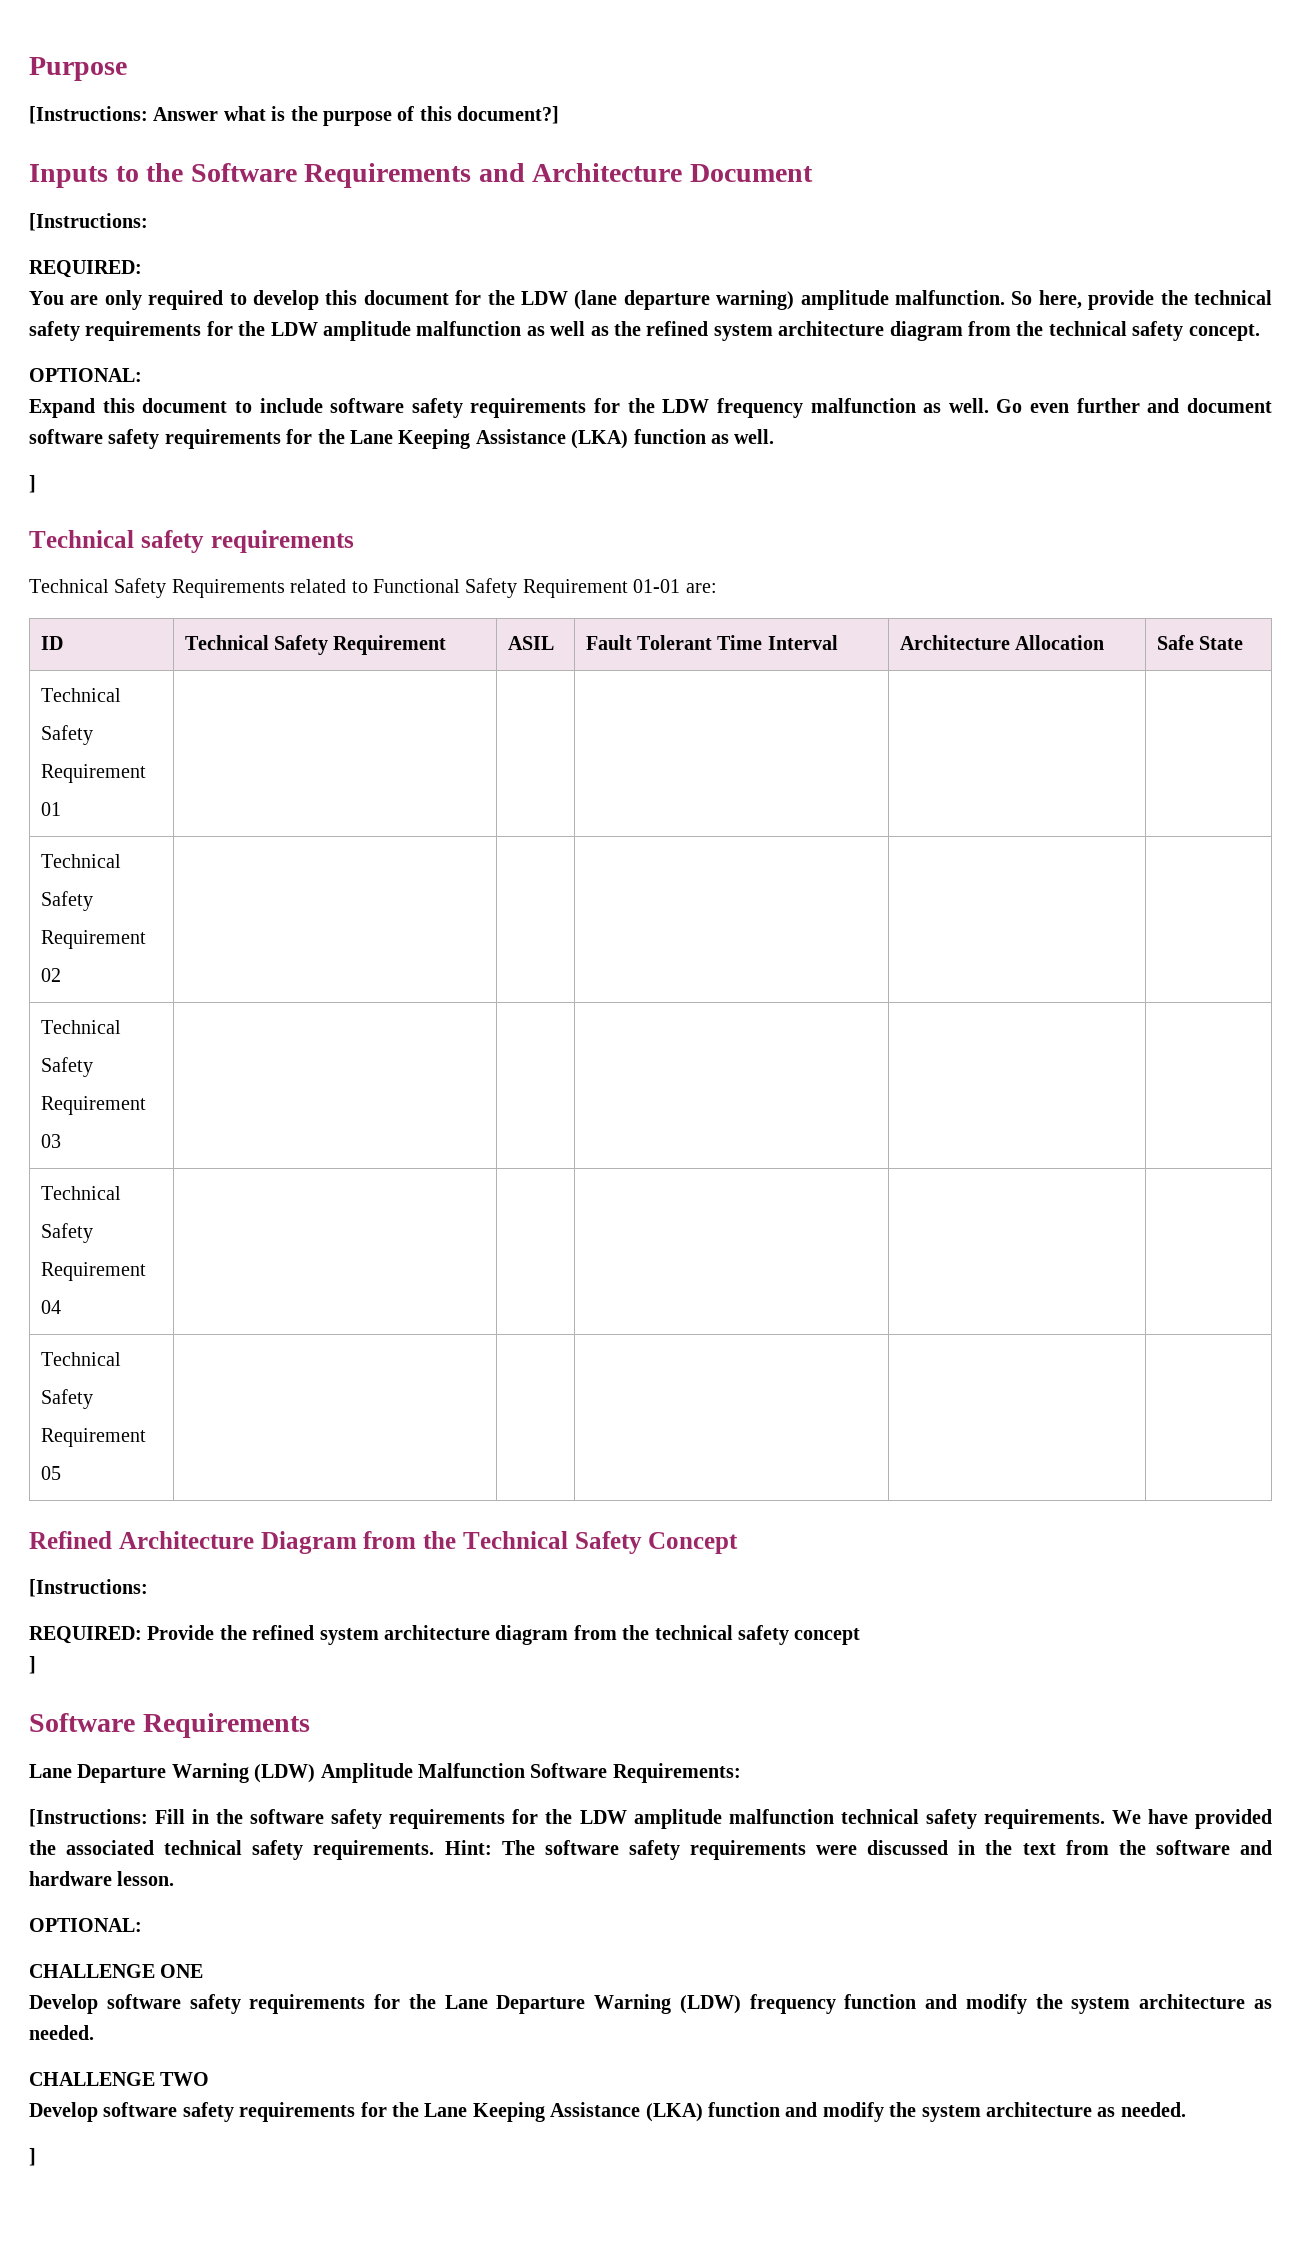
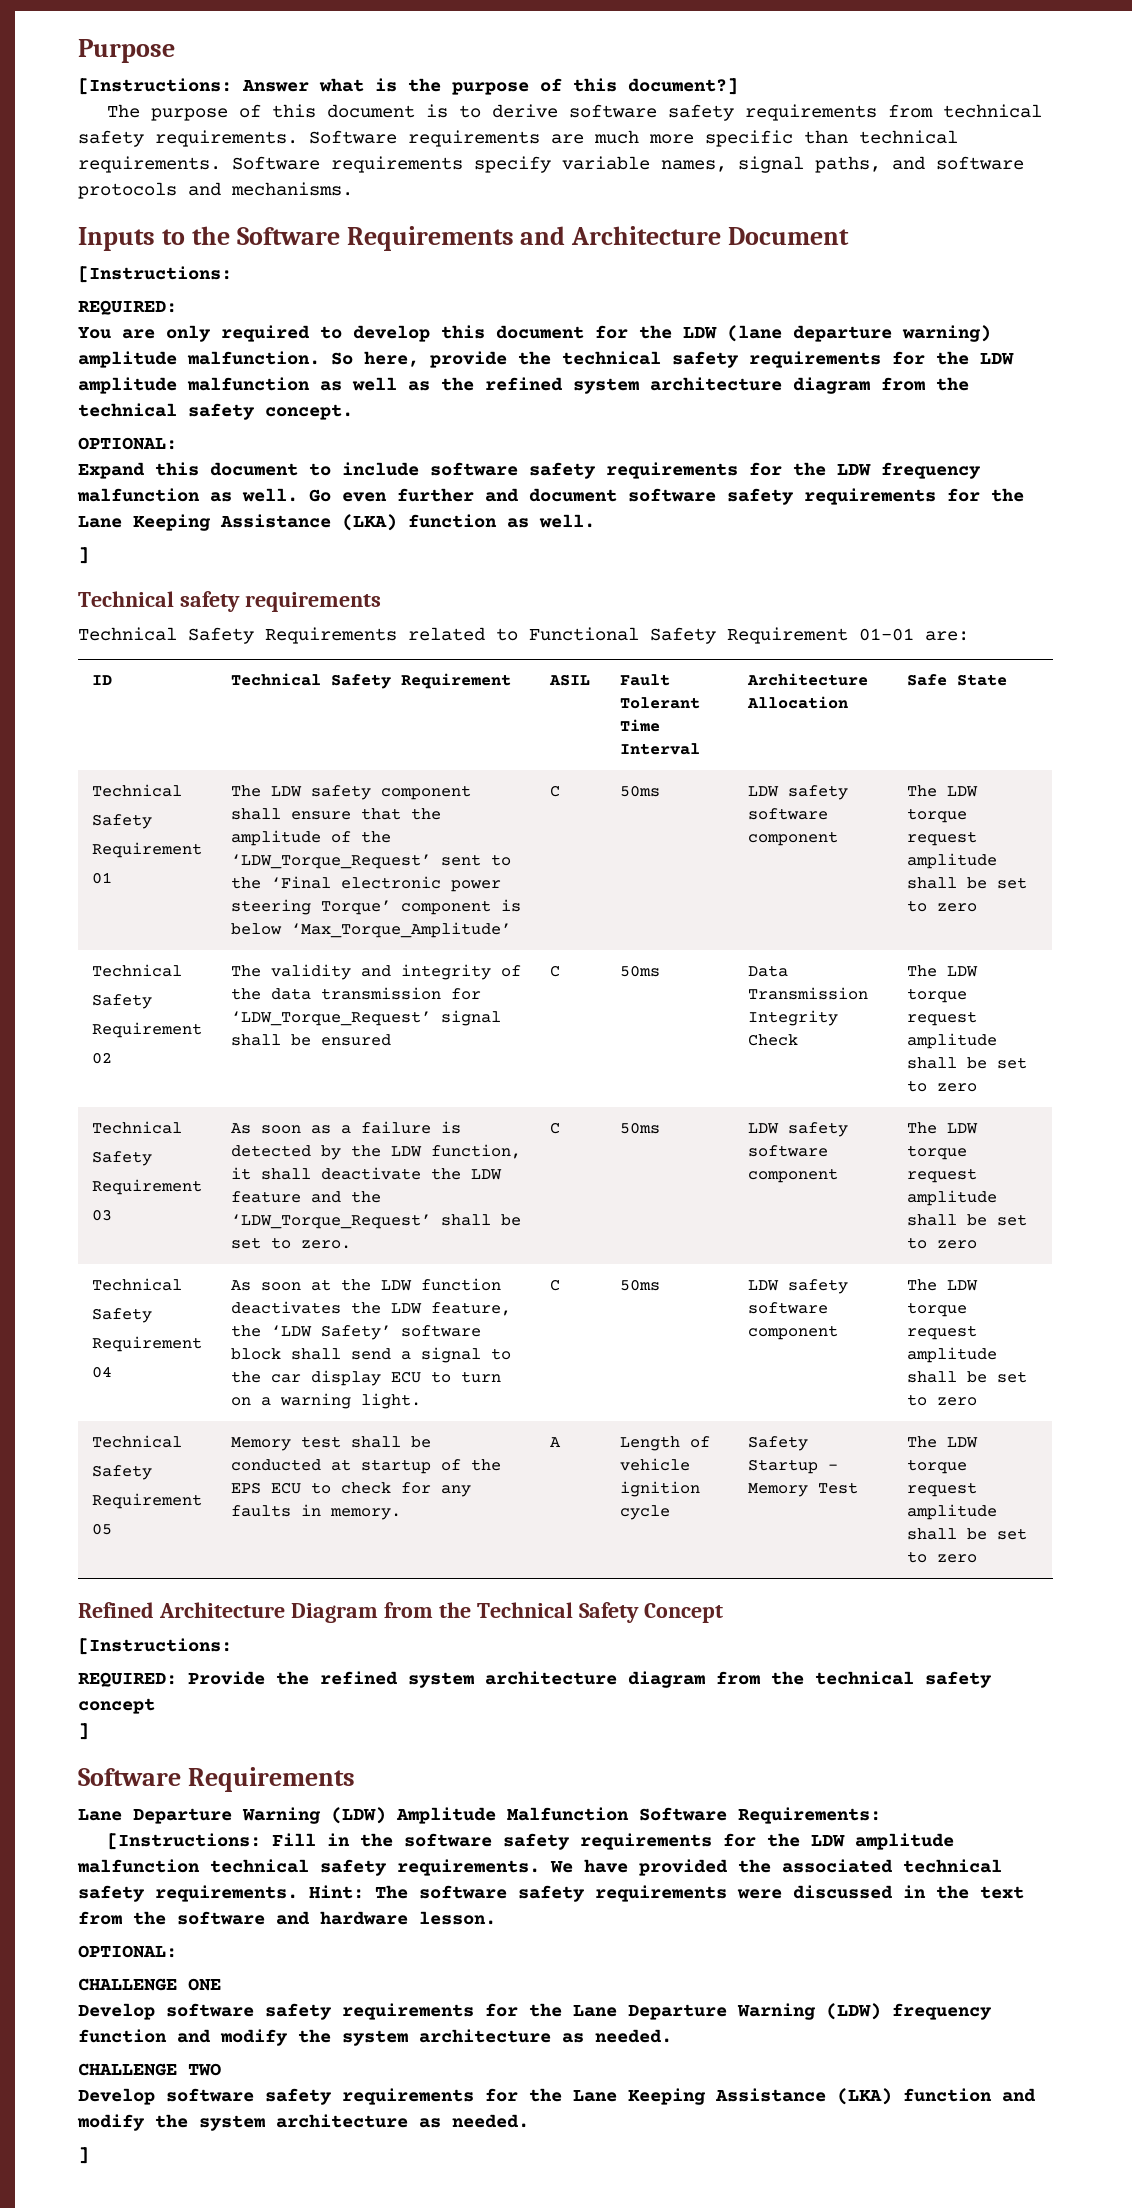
+ The purpose of this document is to derive software safety requirements from technical safety requirements. Software requirements are much more specific than technical requirements. Software requirements specify variable names, signal paths, and software protocols and mechanisms.
- 01 | | | | |
+ 01 | The LDW safety component shall ensure that the amplitude of the ‘LDW_Torque_Request’ sent to the ‘Final electronic power steering Torque’ component is below ‘Max_Torque_Amplitude’ | C | 50ms | LDW safety software component | The LDW torque request amplitude shall be set to zero
  Technical
  Safety
  Requirement
- 02 | | | | |
+ 02 | The validity and integrity of the data transmission for ‘LDW_Torque_Request’ signal shall be ensured | C | 50ms | Data Transmission Integrity Check | The LDW torque request amplitude shall be set to zero
  Technical
  Safety
  Requirement
- 03 | | | | |
+ 03 | As soon as a failure is detected by the LDW function, it shall deactivate the LDW feature and the ‘LDW_Torque_Request’ shall be set to zero. | C | 50ms | LDW safety software component | The LDW torque request amplitude shall be set to zero
  Technical
  Safety
  Requirement
- 04 | | | | |
+ 04 | As soon at the LDW function deactivates the LDW feature, the ‘LDW Safety’ software block shall send a signal to the car display ECU to turn on a warning light. | C | 50ms | LDW safety software component | The LDW torque request amplitude shall be set to zero
  Technical
  Safety
  Requirement
- 05 | | | | |
+ 05 | Memory test shall be conducted at startup of the EPS ECU to check for any faults in memory. | A | Length of vehicle ignition cycle | Safety Startup – Memory Test | The LDW torque request amplitude shall be set to zero

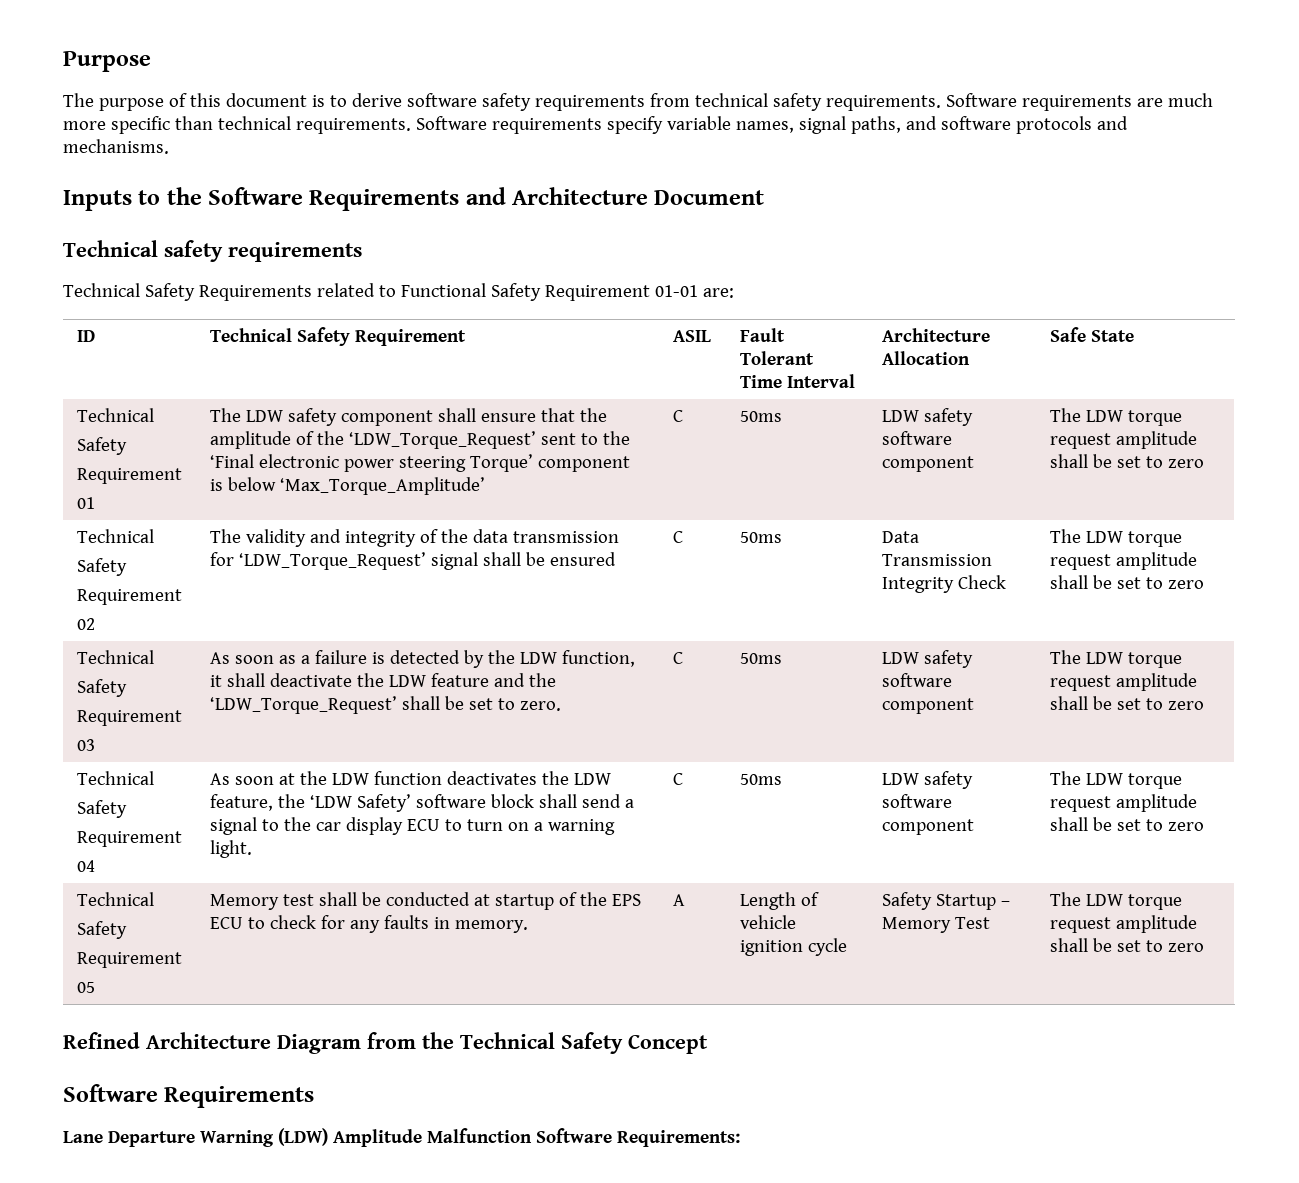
- [Instructions: Answer what is the purpose of this document?]
  Inputs to the Software Requirements and Architecture Document
- [Instructions:
- REQUIRED:
- You are only required to develop this document for the LDW (lane departure warning) amplitude malfunction. So here, provide the technical safety requirements for the LDW amplitude malfunction as well as the refined system architecture diagram from the technical safety concept.
- OPTIONAL:
- Expand this document to include software safety requirements for the LDW frequency malfunction as well. Go even further and document software safety requirements for the Lane Keeping Assistance (LKA) function as well.
- ]
  Refined Architecture Diagram from the Technical Safety Concept
- [Instructions:
- REQUIRED: Provide the refined system architecture diagram from the technical safety concept
- ]
- [Instructions: Fill in the software safety requirements for the LDW amplitude malfunction technical safety requirements. We have provided the associated technical safety requirements. Hint: The software safety requirements were discussed in the text from the software and hardware lesson.
- OPTIONAL:
- CHALLENGE ONE
- Develop software safety requirements for the Lane Departure Warning (LDW) frequency function and modify the system architecture as needed.
- CHALLENGE TWO
- Develop software safety requirements for the Lane Keeping Assistance (LKA) function and modify the system architecture as needed.
- ]

